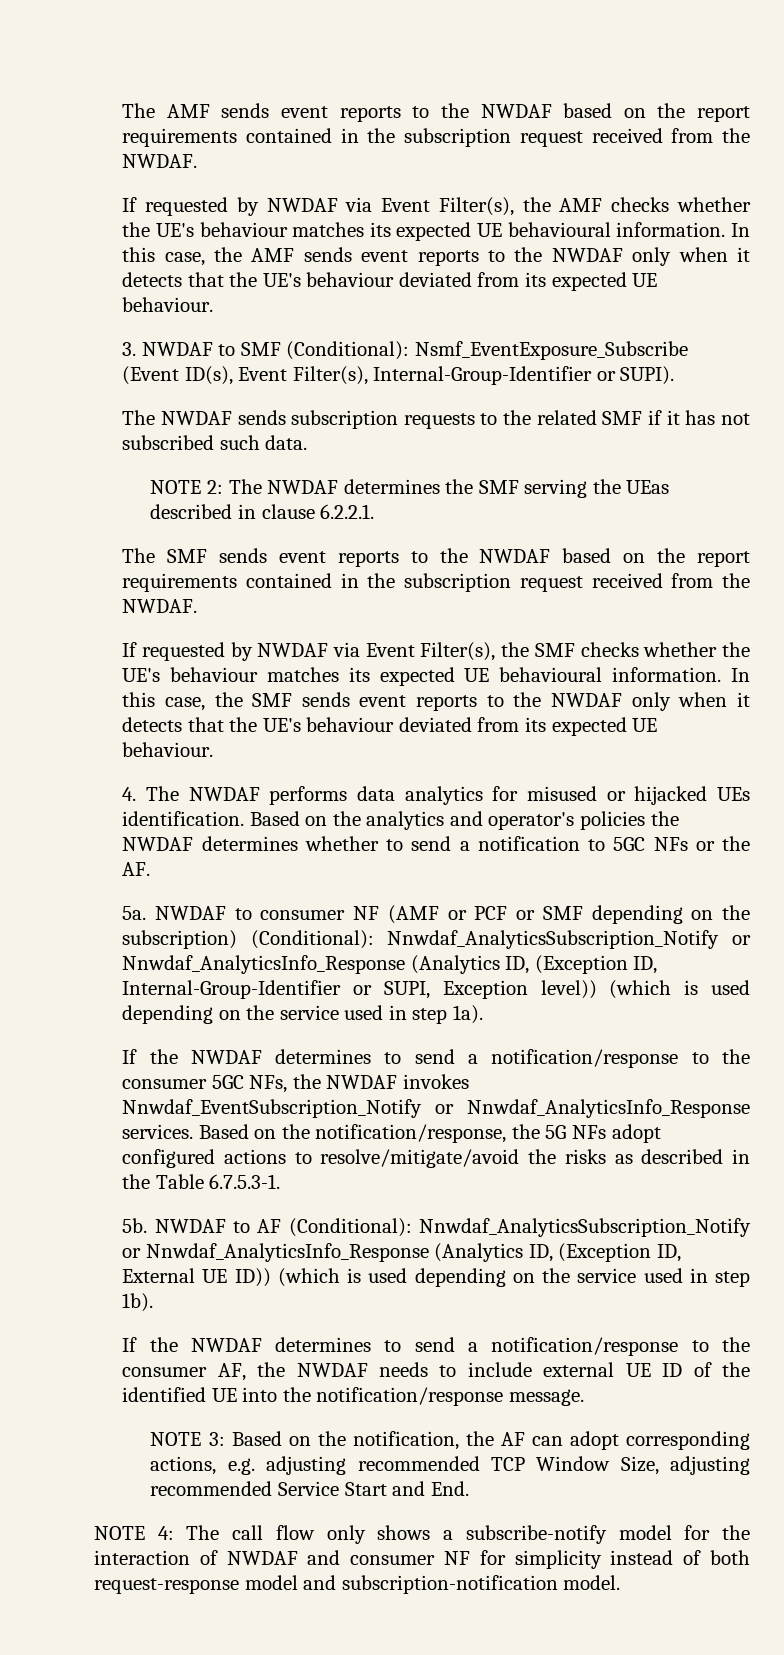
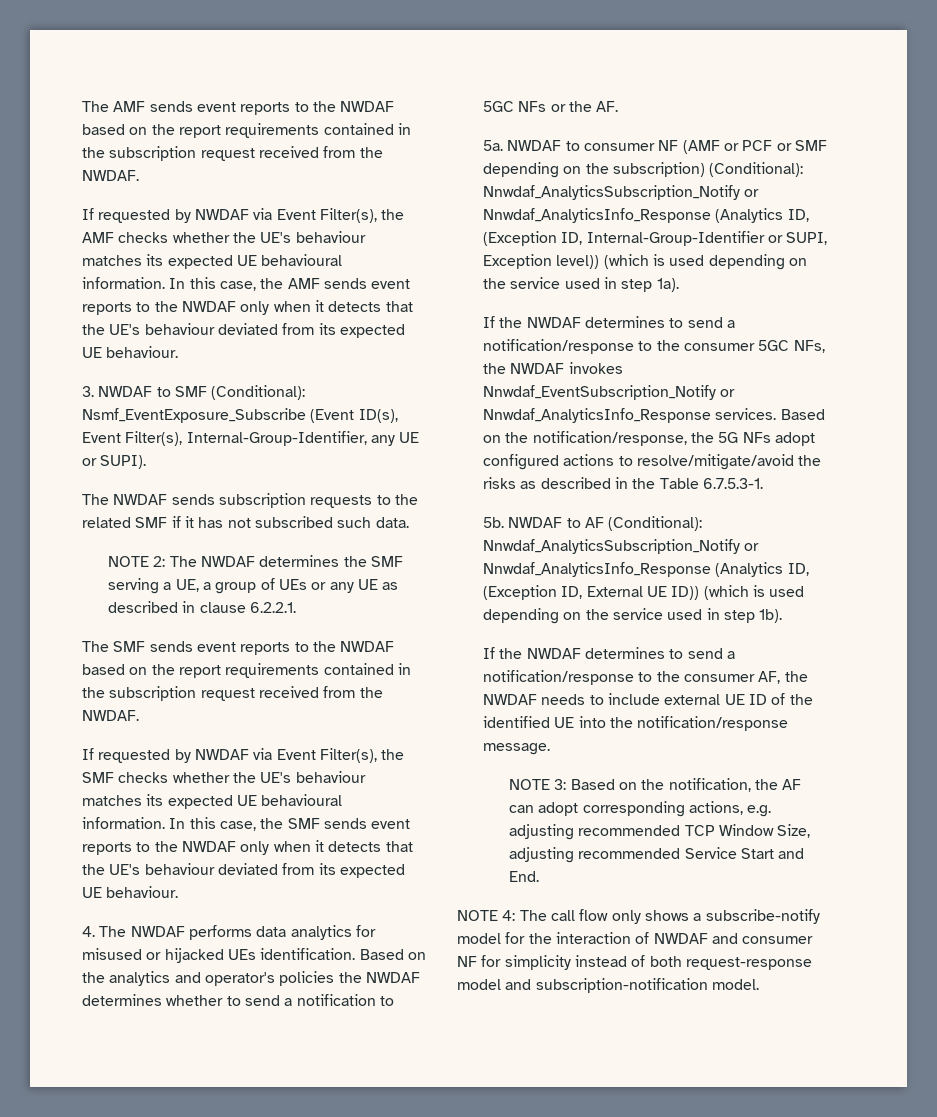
- 3. NWDAF to SMF (Conditional): Nsmf_EventExposure_Subscribe (Event ID(s), Event Filter(s), Internal-Group-Identifier or SUPI).
+ 3. NWDAF to SMF (Conditional): Nsmf_EventExposure_Subscribe (Event ID(s), Event Filter(s), Internal-Group-Identifier, any UE or SUPI).
- NOTE 2: The NWDAF determines the SMF serving the UEas described in clause 6.2.2.1.
+ NOTE 2: The NWDAF determines the SMF serving a UE, a group of UEs or any UE as described in clause 6.2.2.1.

